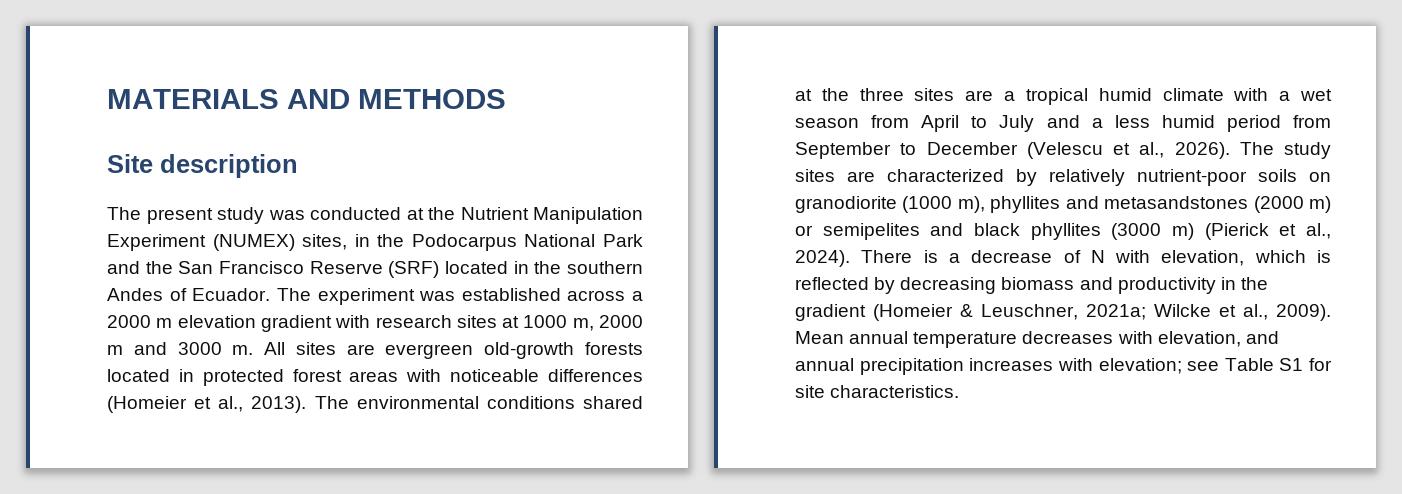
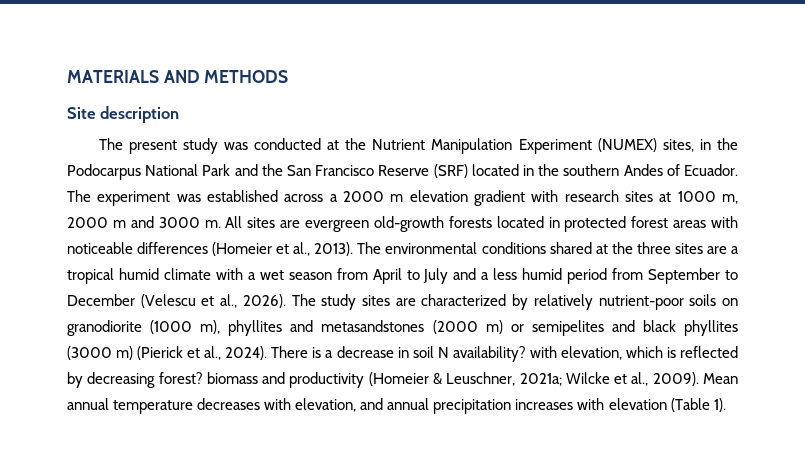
- There is a decrease of N with elevation, which is reflected by decreasing biomass and productivity in the gradient (Homeier & Leuschner, 2021a; Wilcke et al., 2009).
+ There is a decrease in soil N availability? with elevation, which is reflected by decreasing forest? biomass and productivity (Homeier & Leuschner, 2021a; Wilcke et al., 2009).
- Mean annual temperature decreases with elevation, and annual precipitation increases with elevation; see Table S1 for site characteristics.
+ Mean annual temperature decreases with elevation, and annual precipitation increases with elevation (Table 1).

